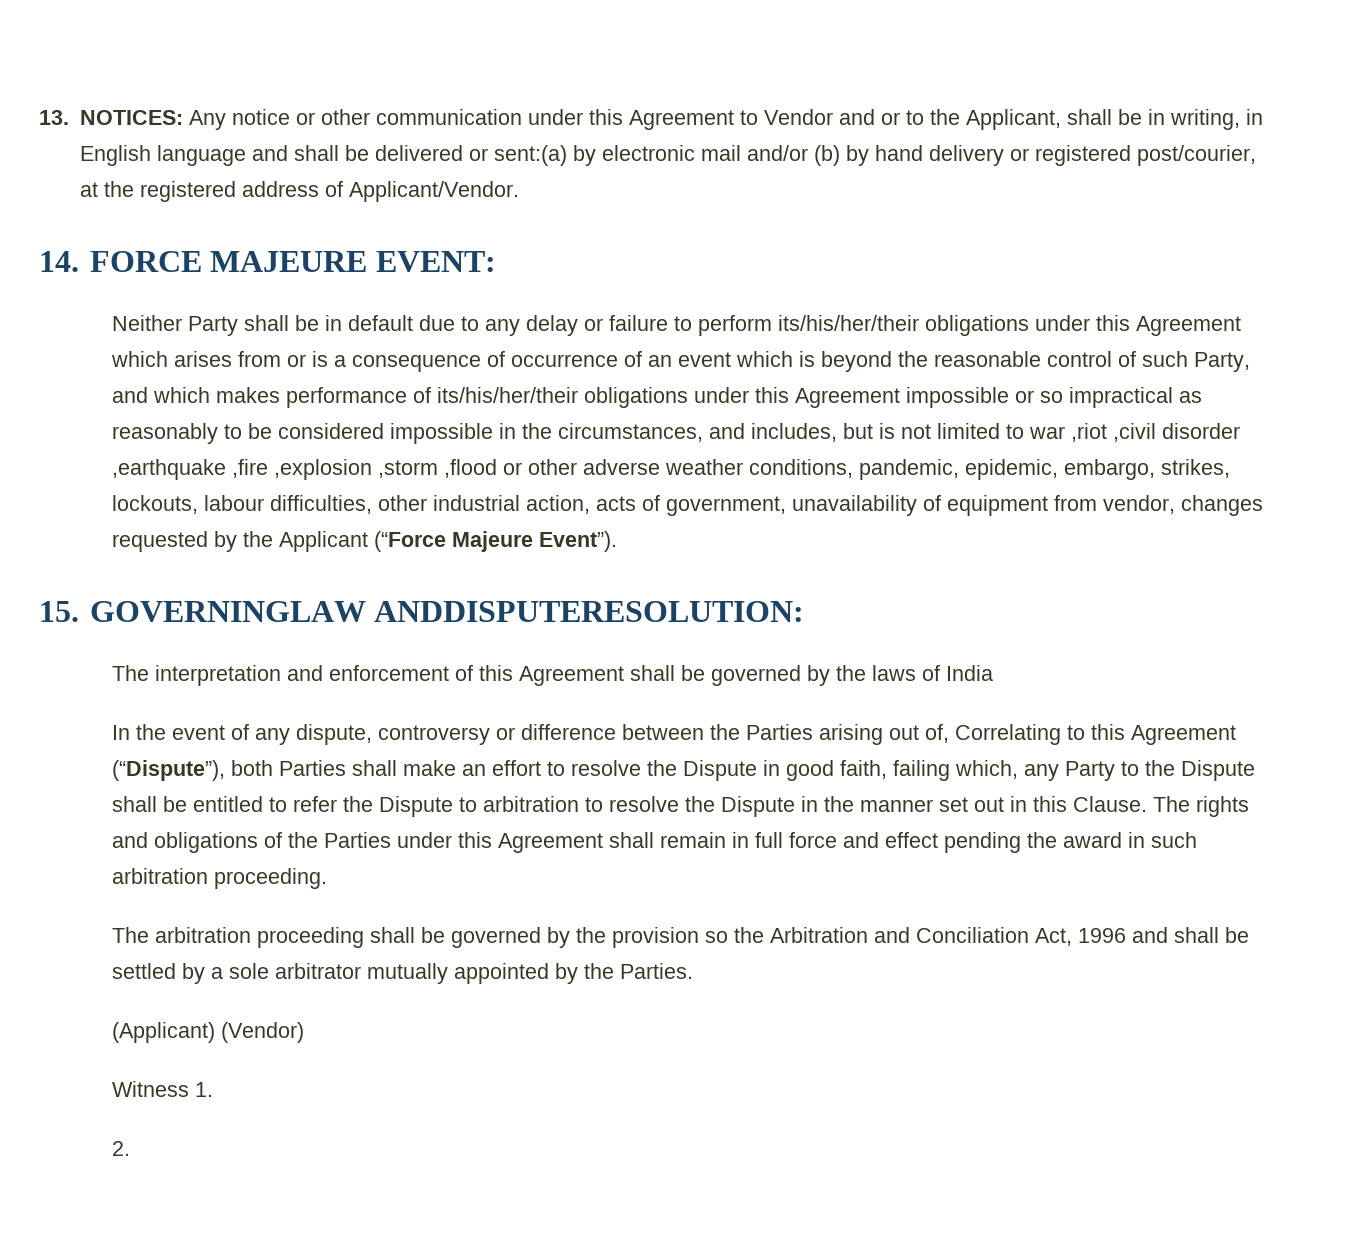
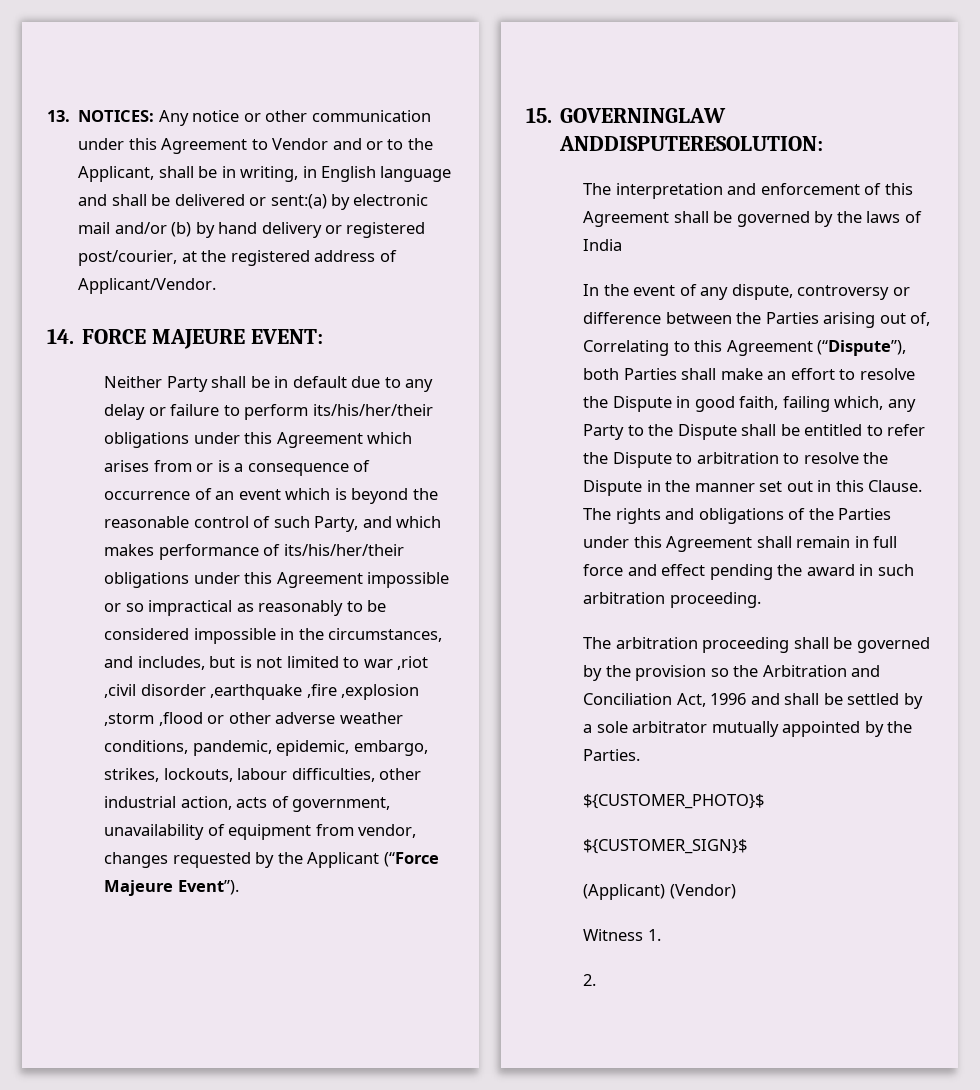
+ ${CUSTOMER_PHOTO}$
+ ${CUSTOMER_SIGN}$

